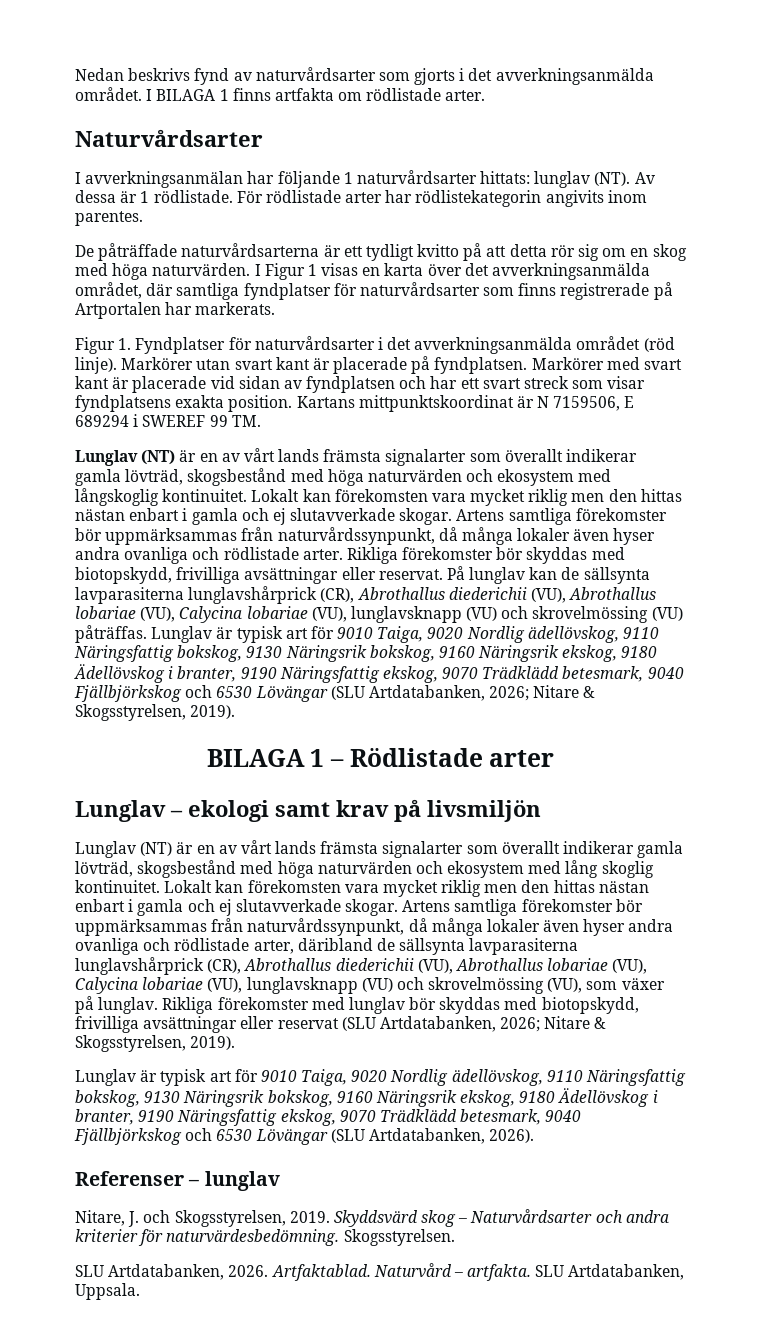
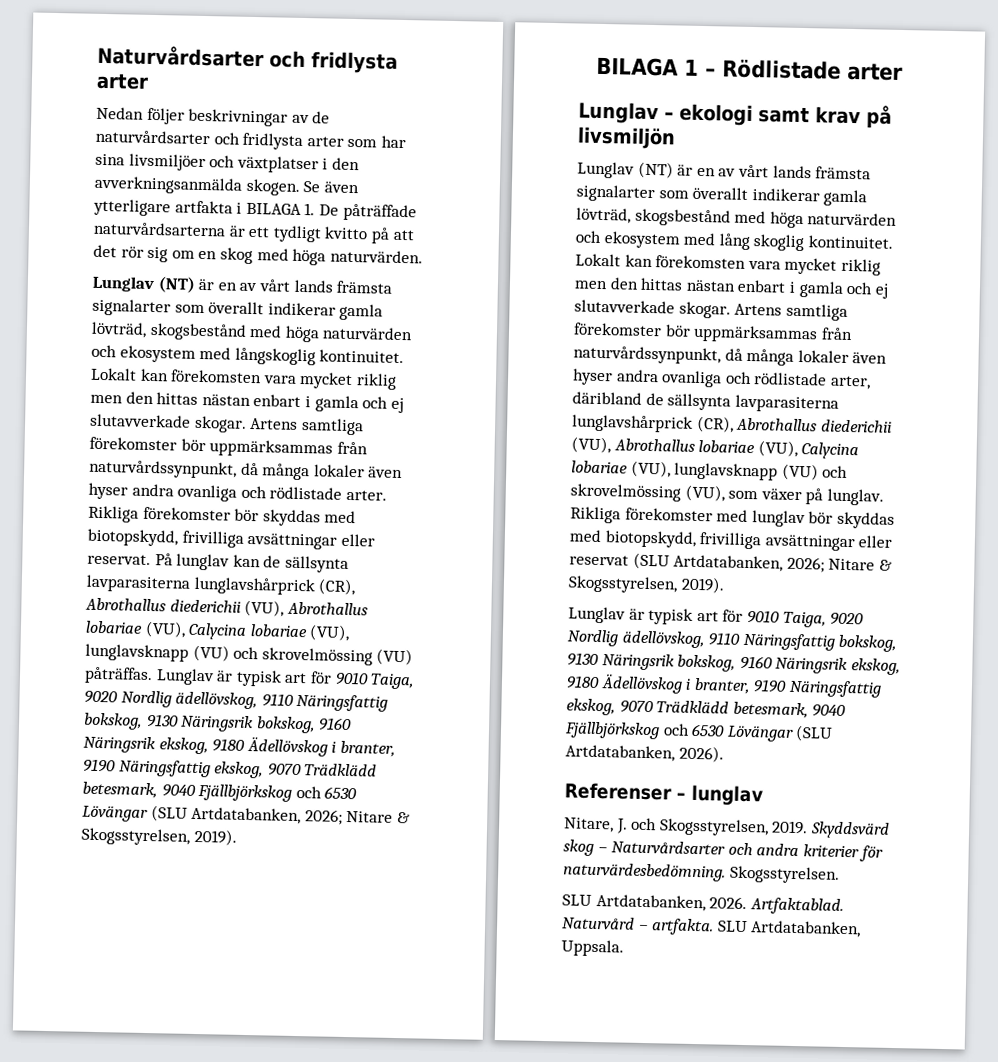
- Nedan beskrivs fynd av naturvårdsarter som gjorts i det avverkningsanmälda området. I BILAGA 1 finns artfakta om rödlistade arter.
- Naturvårdsarter
- I avverkningsanmälan har följande 1 naturvårdsarter hittats: lunglav (NT). Av dessa är 1 rödlistade. För rödlistade arter har rödlistekategorin angivits inom parentes.
- De påträffade naturvårdsarterna är ett tydligt kvitto på att detta rör sig om en skog med höga naturvärden. I Figur 1 visas en karta över det avverkningsanmälda området, där samtliga fyndplatser för naturvårdsarter som finns registrerade på Artportalen har markerats.
- Figur 1. Fyndplatser för naturvårdsarter i det avverkningsanmälda området (röd linje). Markörer utan svart kant är placerade på fyndplatsen. Markörer med svart kant är placerade vid sidan av fyndplatsen och har ett svart streck som visar fyndplatsens exakta position. Kartans mittpunktskoordinat är N 7159506, E 689294 i SWEREF 99 TM.
+ Naturvårdsarter och fridlysta arter
+ Nedan följer beskrivningar av de naturvårdsarter och fridlysta arter som har sina livsmiljöer och växtplatser i den avverkningsanmälda skogen. Se även ytterligare artfakta i BILAGA 1. De påträffade naturvårdsarterna är ett tydligt kvitto på att det rör sig om en skog med höga naturvärden.

